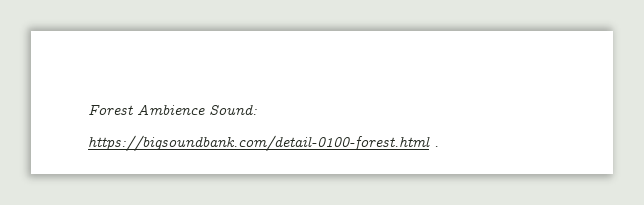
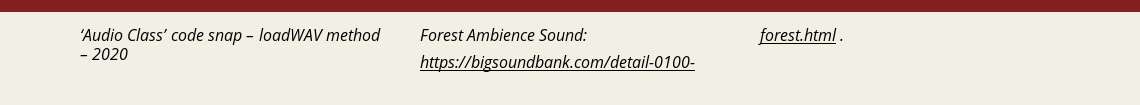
+ ‘Audio Class’ code snap – loadWAV method – 2020

